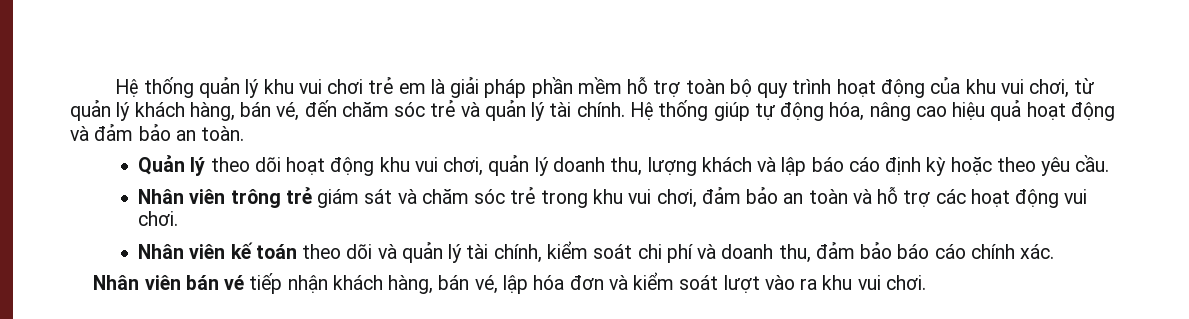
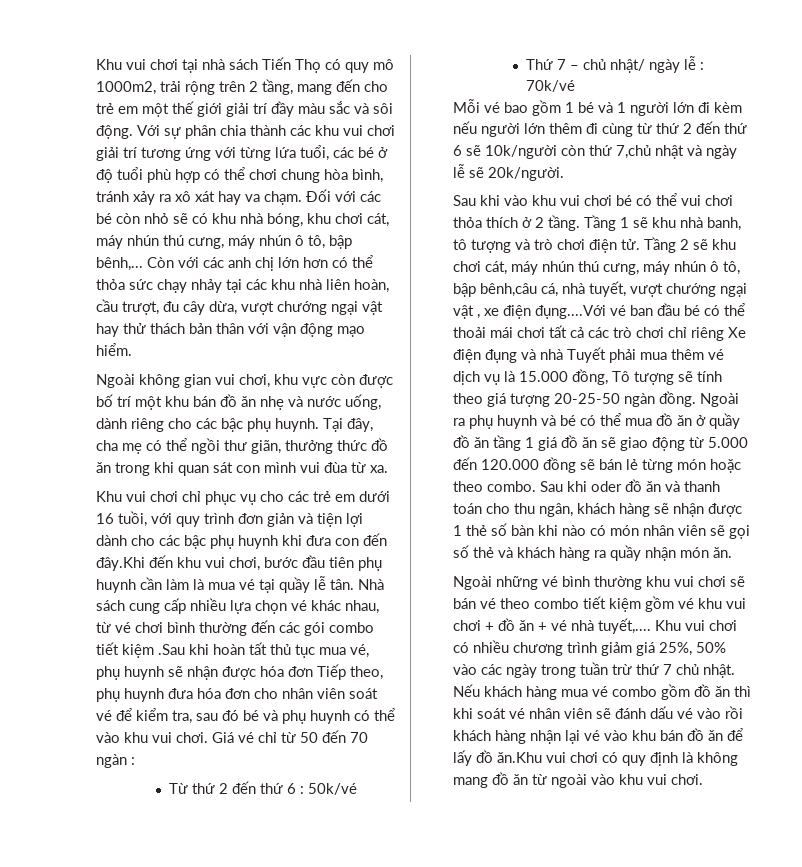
- Hệ thống quản lý khu vui chơi trẻ em là giải pháp phần mềm hỗ trợ toàn bộ quy trình hoạt động của khu vui chơi, từ quản lý khách hàng, bán vé, đến chăm sóc trẻ và quản lý tài chính. Hệ thống giúp tự động hóa, nâng cao hiệu quả hoạt động và đảm bảo an toàn.
- Quản lý theo dõi hoạt động khu vui chơi, quản lý doanh thu, lượng khách và lập báo cáo định kỳ hoặc theo yêu cầu.
- Nhân viên trông trẻ giám sát và chăm sóc trẻ trong khu vui chơi, đảm bảo an toàn và hỗ trợ các hoạt động vui chơi.
- Nhân viên kế toán theo dõi và quản lý tài chính, kiểm soát chi phí và doanh thu, đảm bảo báo cáo chính xác.
- Nhân viên bán vé tiếp nhận khách hàng, bán vé, lập hóa đơn và kiểm soát lượt vào ra khu vui chơi.
+ Khu vui chơi tại nhà sách Tiến Thọ có quy mô 1000m2, trải rộng trên 2 tầng, mang đến cho trẻ em một thế giới giải trí đầy màu sắc và sôi động. Với sự phân chia thành các khu vui chơi giải trí tương ứng với từng lứa tuổi, các bé ở độ tuổi phù hợp có thể chơi chung hòa bình, tránh xảy ra xô xát hay va chạm. Đối với các bé còn nhỏ sẽ có khu nhà bóng, khu chơi cát, máy nhún thú cưng, máy nhún ô tô, bập bênh,... Còn với các anh chị lớn hơn có thể thỏa sức chạy nhảy tại các khu nhà liên hoàn, cầu trượt, đu cây dừa, vượt chướng ngại vật hay thử thách bản thân với vận động mạo hiểm.
+ Ngoài không gian vui chơi, khu vực còn được bố trí một khu bán đồ ăn nhẹ và nước uống, dành riêng cho các bậc phụ huynh. Tại đây, cha mẹ có thể ngồi thư giãn, thưởng thức đồ ăn trong khi quan sát con mình vui đùa từ xa.
+ Khu vui chơi chỉ phục vụ cho các trẻ em dưới 16 tuồi, với quy trình đơn giản và tiện lợi dành cho các bậc phụ huynh khi đưa con đến đây.Khi đến khu vui chơi, bước đầu tiên phụ huynh cần làm là mua vé tại quầy lễ tân. Nhà sách cung cấp nhiều lựa chọn vé khác nhau, từ vé chơi bình thường đến các gói combo tiết kiệm .Sau khi hoàn tất thủ tục mua vé, phụ huynh sẽ nhận được hóa đơn Tiếp theo, phụ huynh đưa hóa đơn cho nhân viên soát vé để kiểm tra, sau đó bé và phụ huynh có thể vào khu vui chơi. Giá vé chỉ từ 50 đến 70 ngàn :
+ Từ thứ 2 đến thứ 6 : 50k/vé
+ Thứ 7 – chủ nhật/ ngày lễ : 70k/vé
+ Mỗi vé bao gồm 1 bé và 1 người lớn đi kèm nếu người lớn thêm đi cùng từ thứ 2 đến thứ 6 sẽ 10k/người còn thứ 7,chủ nhật và ngày lễ sẽ 20k/người.
+ Sau khi vào khu vui chơi bé có thể vui chơi thỏa thích ở 2 tầng. Tầng 1 sẽ khu nhà banh, tô tượng và trò chơi điện tử. Tầng 2 sẽ khu chơi cát, máy nhún thú cưng, máy nhún ô tô, bập bênh,câu cá, nhà tuyết, vượt chướng ngại vật , xe điện đụng....Với vé ban đầu bé có thể thoải mái chơi tất cả các trò chơi chỉ riêng Xe điện đụng và nhà Tuyết phải mua thêm vé dịch vụ là 15.000 đồng, Tô tượng sẽ tính theo giá tượng 20-25-50 ngàn đồng. Ngoài ra phụ huynh và bé có thể mua đồ ăn ở quầy đồ ăn tầng 1 giá đồ ăn sẽ giao động từ 5.000 đến 120.000 đồng sẽ bán lẻ từng món hoặc theo combo. Sau khi oder đồ ăn và thanh toán cho thu ngân, khách hàng sẽ nhận được 1 thẻ số bàn khi nào có món nhân viên sẽ gọi số thẻ và khách hàng ra quầy nhận món ăn.
+ Ngoài những vé bình thường khu vui chơi sẽ bán vé theo combo tiết kiệm gồm vé khu vui chơi + đồ ăn + vé nhà tuyết,.... Khu vui chơi có nhiều chương trình giảm giá 25%, 50% vào các ngày trong tuần trừ thứ 7 chủ nhật. Nếu khách hàng mua vé combo gồm đồ ăn thì khi soát vé nhân viên sẽ đánh dấu vé vào rồi khách hàng nhận lại vé vào khu bán đồ ăn để lấy đồ ăn.Khu vui chơi có quy định là không mang đồ ăn từ ngoài vào khu vui chơi.

